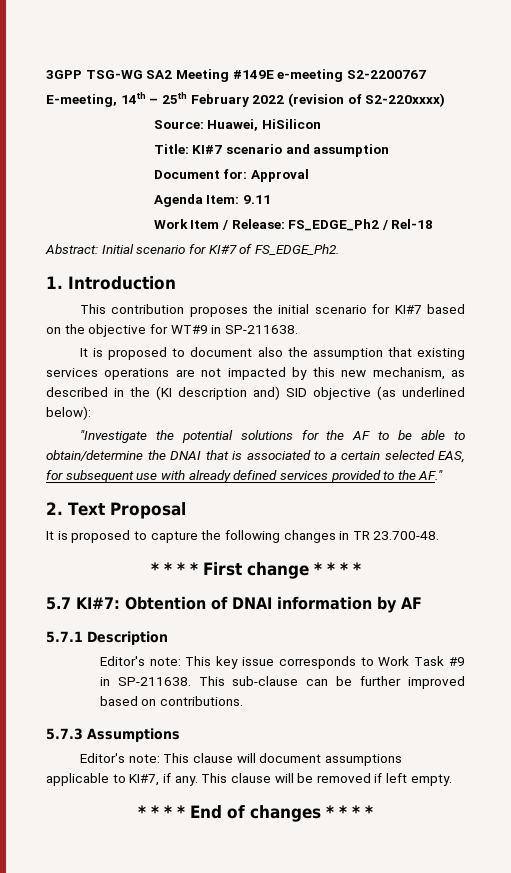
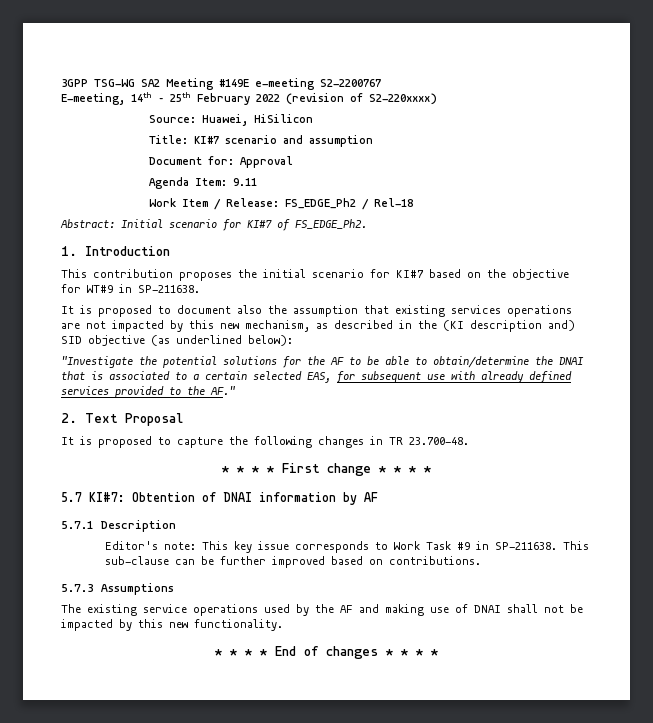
- Editor's note: This clause will document assumptions applicable to KI#7, if any. This clause will be removed if left empty.
+ The existing service operations used by the AF and making use of DNAI shall not be impacted by this new functionality.

